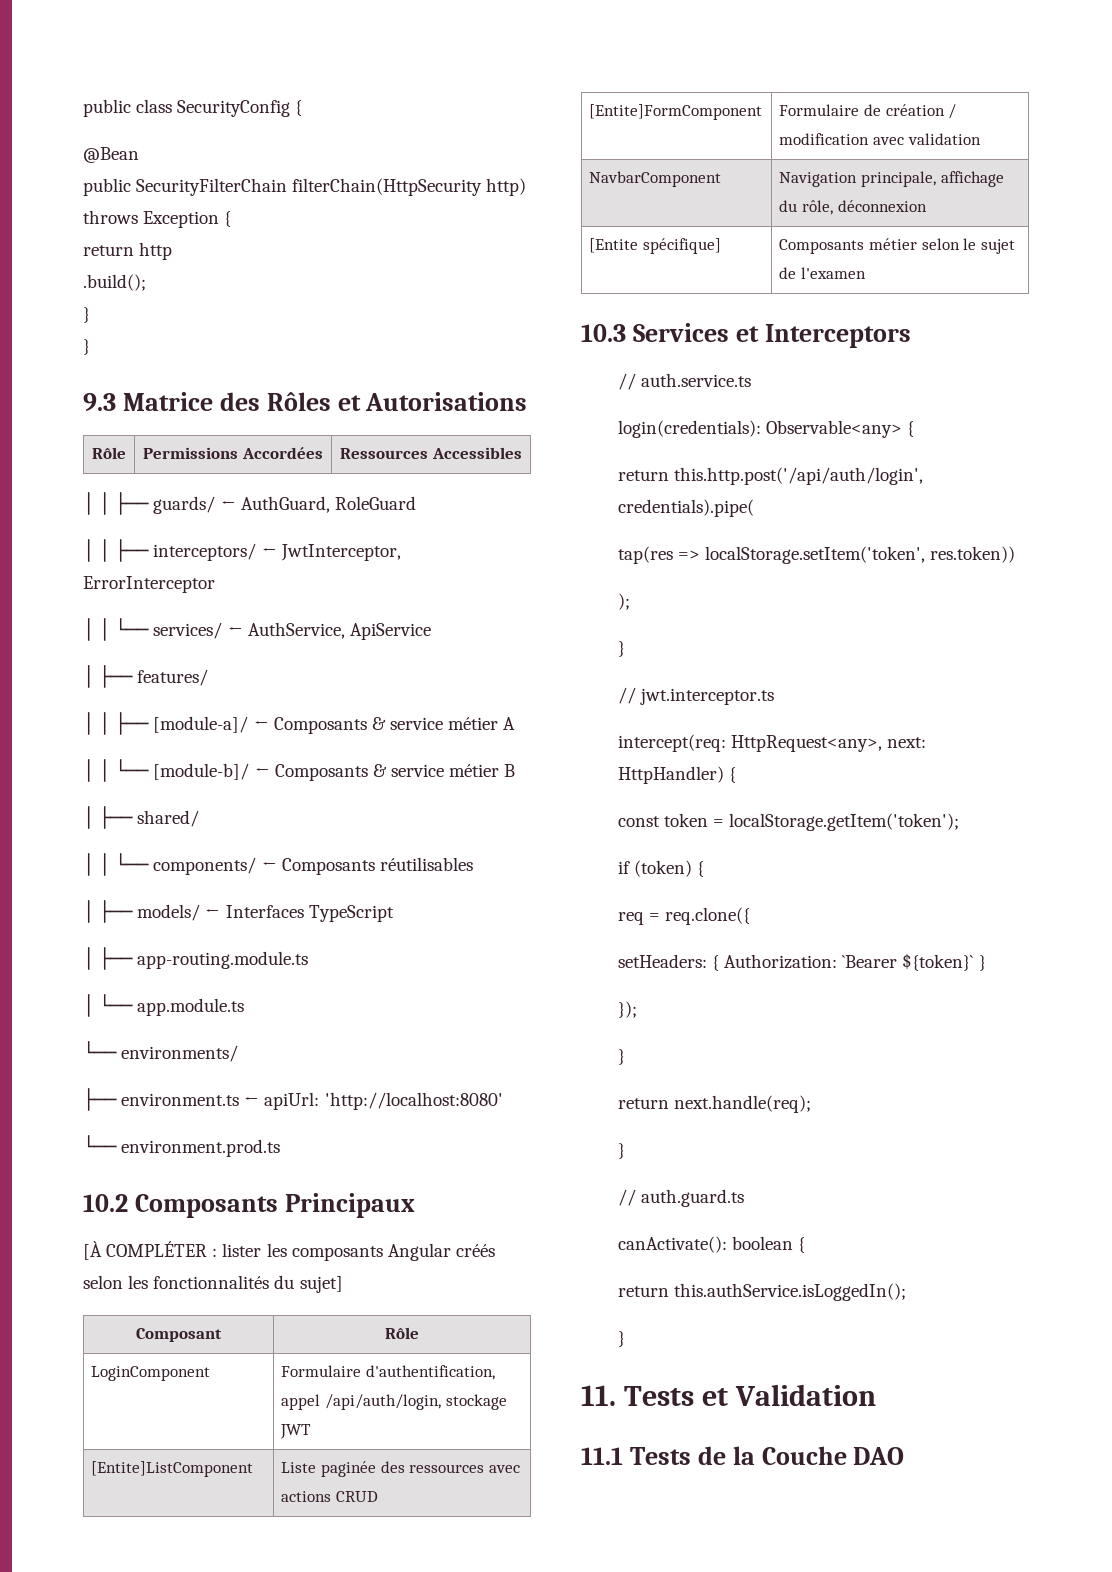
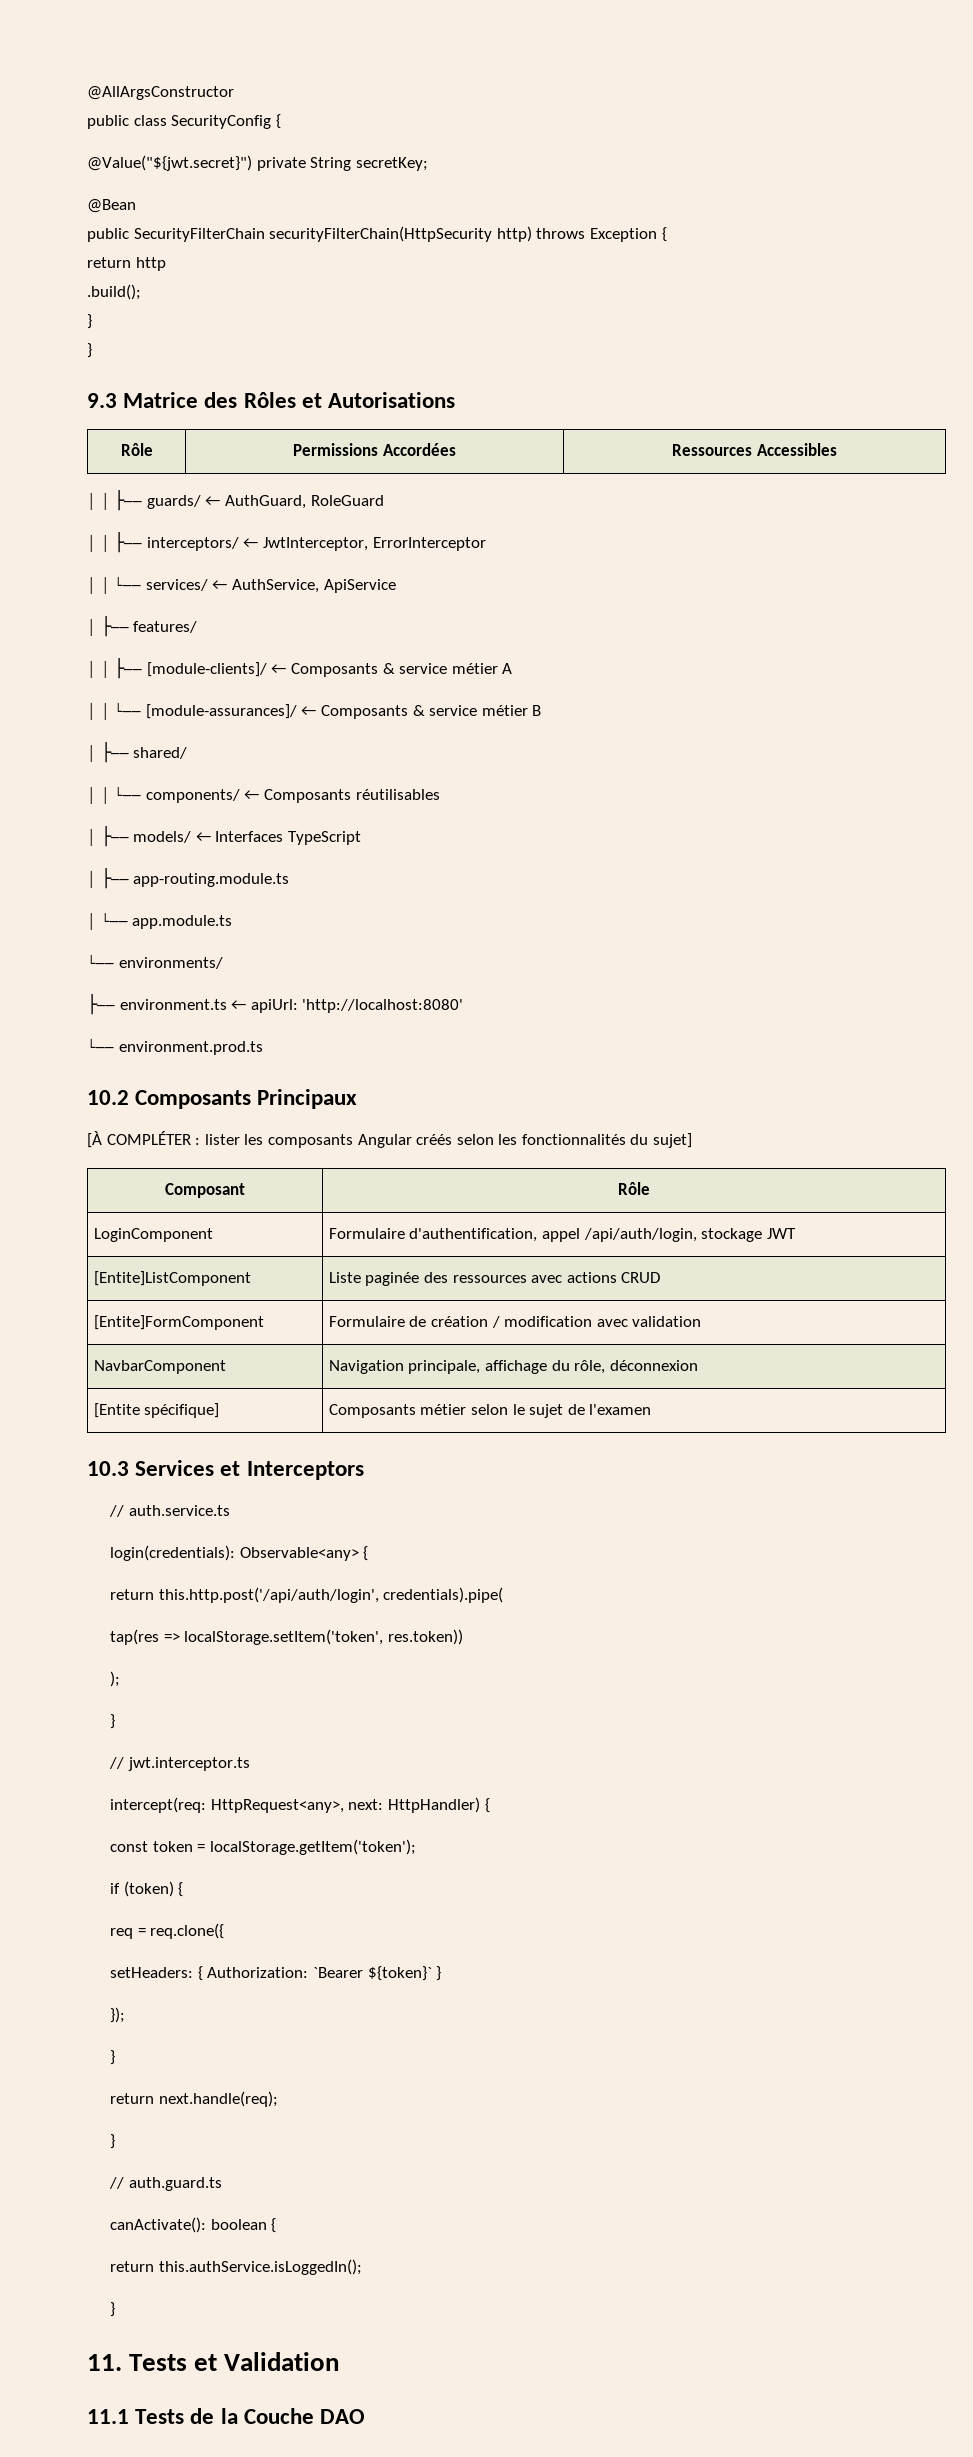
+ @AllArgsConstructor
+ @Value("${jwt.secret}") private String secretKey;
- public SecurityFilterChain filterChain(HttpSecurity http) throws Exception {
+ public SecurityFilterChain securityFilterChain(HttpSecurity http) throws Exception {
- │ │ ├── [module-a]/ ← Composants & service métier A
+ │ │ ├── [module-clients]/ ← Composants & service métier A
- │ │ └── [module-b]/ ← Composants & service métier B
+ │ │ └── [module-assurances]/ ← Composants & service métier B

